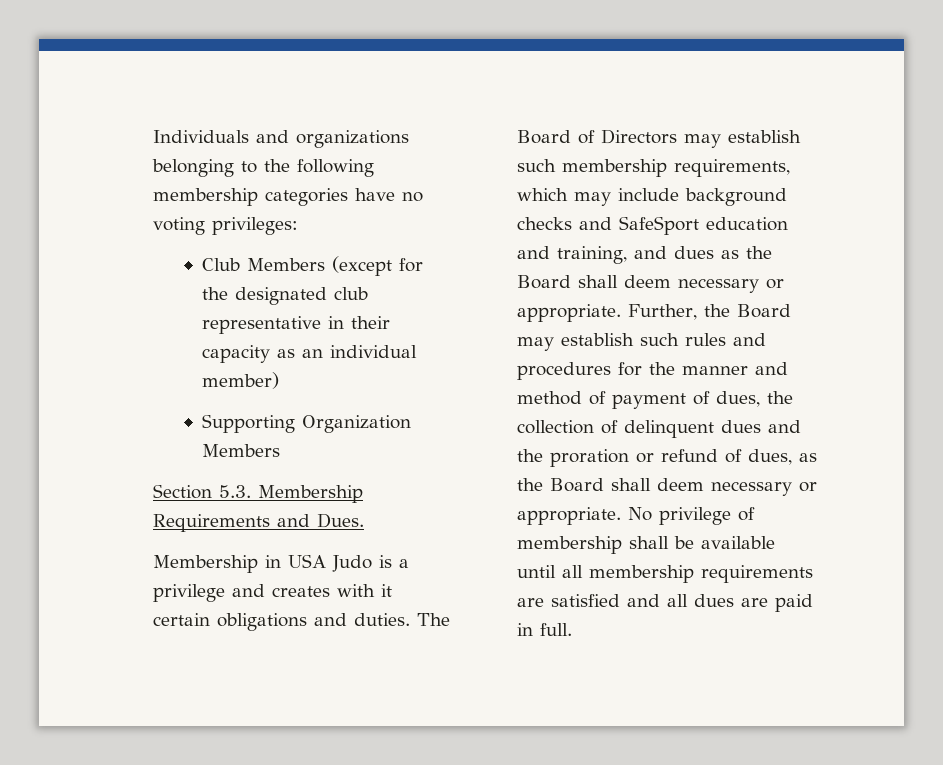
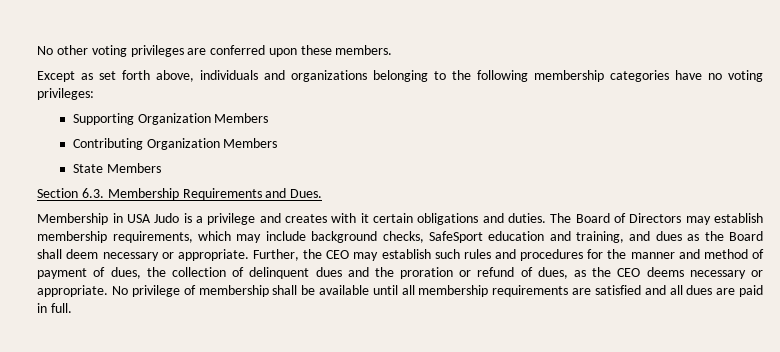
- Individuals and organizations belonging to the following membership categories have no voting privileges:
+ No other voting privileges are conferred upon these members.
+ Except as set forth above, individuals and organizations belonging to the following membership categories have no voting privileges:
- Club Members (except for the designated club representative in their capacity as an individual member)
  Supporting Organization Members
+ Contributing Organization Members
+ State Members
- Section 5.3. Membership Requirements and Dues.
+ Section 6.3. Membership Requirements and Dues.
- The Board of Directors may establish such membership requirements, which may include background checks and SafeSport education and training, and dues as the Board shall deem necessary or appropriate.
+ The Board of Directors may establish membership requirements, which may include background checks, SafeSport education and training, and dues as the Board shall deem necessary or appropriate.
- Further, the Board may establish such rules and procedures for the manner and method of payment of dues, the collection of delinquent dues and the proration or refund of dues, as the Board shall deem necessary or appropriate.
+ Further, the CEO may establish such rules and procedures for the manner and method of payment of dues, the collection of delinquent dues and the proration or refund of dues, as the CEO deems necessary or appropriate.

